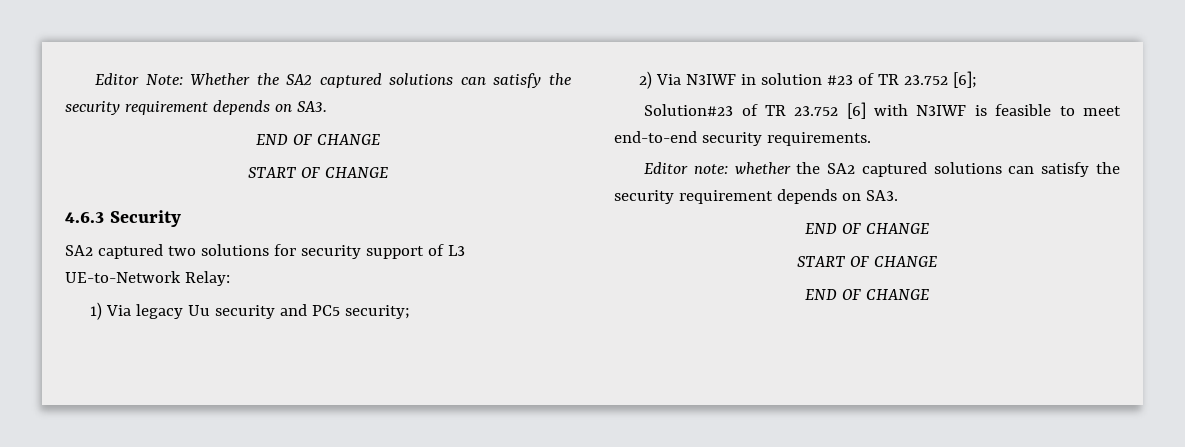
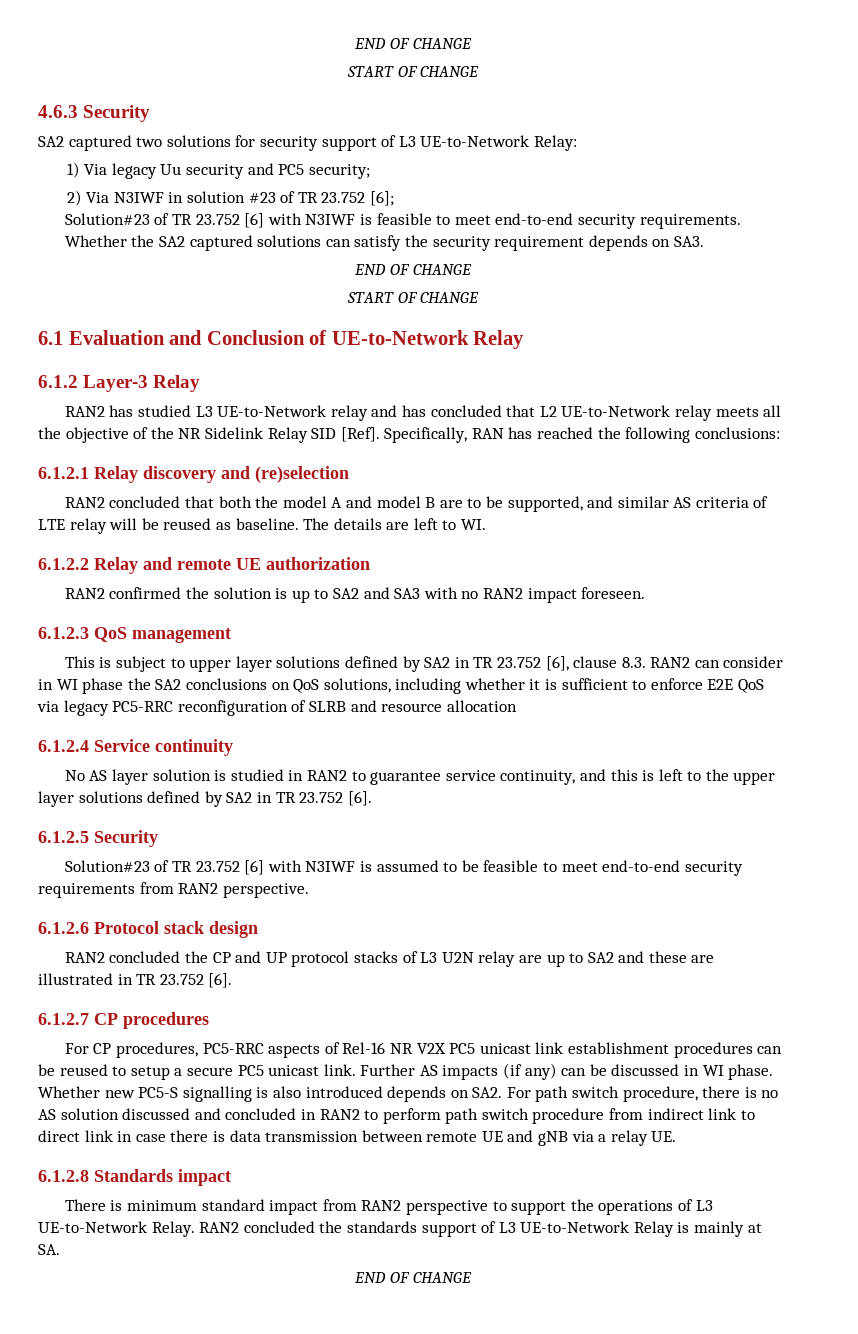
- Editor Note: Whether the SA2 captured solutions can satisfy the security requirement depends on SA3.
- Editor note: whether the SA2 captured solutions can satisfy the security requirement depends on SA3.
+ Whether the SA2 captured solutions can satisfy the security requirement depends on SA3.
+ 6.1 Evaluation and Conclusion of UE-to-Network Relay
+ 6.1.2 Layer-3 Relay
+ RAN2 has studied L3 UE-to-Network relay and has concluded that L2 UE-to-Network relay meets all the objective of the NR Sidelink Relay SID [Ref]. Specifically, RAN has reached the following conclusions:
+ 6.1.2.1 Relay discovery and (re)selection
+ RAN2 concluded that both the model A and model B are to be supported, and similar AS criteria of LTE relay will be reused as baseline. The details are left to WI.
+ 6.1.2.2 Relay and remote UE authorization
+ RAN2 confirmed the solution is up to SA2 and SA3 with no RAN2 impact foreseen.
+ 6.1.2.3 QoS management
+ This is subject to upper layer solutions defined by SA2 in TR 23.752 [6], clause 8.3. RAN2 can consider in WI phase the SA2 conclusions on QoS solutions, including whether it is sufficient to enforce E2E QoS via legacy PC5-RRC reconfiguration of SLRB and resource allocation
+ 6.1.2.4 Service continuity
+ No AS layer solution is studied in RAN2 to guarantee service continuity, and this is left to the upper layer solutions defined by SA2 in TR 23.752 [6].
+ 6.1.2.5 Security
+ Solution#23 of TR 23.752 [6] with N3IWF is assumed to be feasible to meet end-to-end security requirements from RAN2 perspective.
+ 6.1.2.6 Protocol stack design
+ RAN2 concluded the CP and UP protocol stacks of L3 U2N relay are up to SA2 and these are illustrated in TR 23.752 [6].
+ 6.1.2.7 CP procedures
+ For CP procedures, PC5-RRC aspects of Rel-16 NR V2X PC5 unicast link establishment procedures can be reused to setup a secure PC5 unicast link. Further AS impacts (if any) can be discussed in WI phase. Whether new PC5-S signalling is also introduced depends on SA2. For path switch procedure, there is no AS solution discussed and concluded in RAN2 to perform path switch procedure from indirect link to direct link in case there is data transmission between remote UE and gNB via a relay UE.
+ 6.1.2.8 Standards impact
+ There is minimum standard impact from RAN2 perspective to support the operations of L3 UE-to-Network Relay. RAN2 concluded the standards support of L3 UE-to-Network Relay is mainly at SA.

